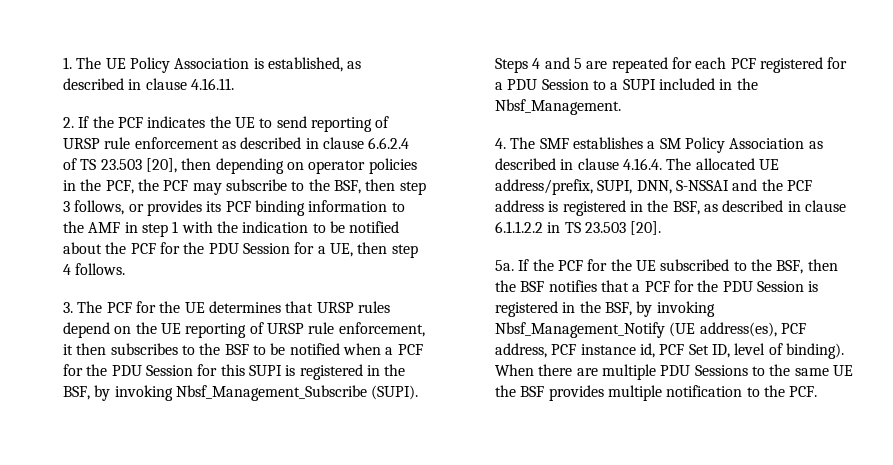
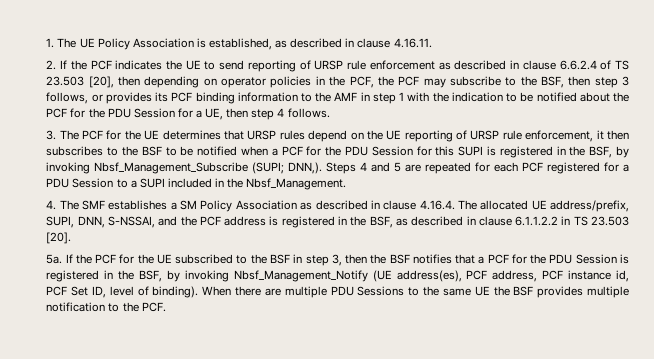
- 3. The PCF for the UE determines that URSP rules depend on the UE reporting of URSP rule enforcement, it then subscribes to the BSF to be notified when a PCF for the PDU Session for this SUPI is registered in the BSF, by invoking Nbsf_Management_Subscribe (SUPI).
+ 3. The PCF for the UE determines that URSP rules depend on the UE reporting of URSP rule enforcement, it then subscribes to the BSF to be notified when a PCF for the PDU Session for this SUPI is registered in the BSF, by invoking Nbsf_Management_Subscribe (SUPI; DNN,).
- 4. The SMF establishes a SM Policy Association as described in clause 4.16.4. The allocated UE address/prefix, SUPI, DNN, S-NSSAI and the PCF address is registered in the BSF, as described in clause 6.1.1.2.2 in TS 23.503 [20].
+ 4. The SMF establishes a SM Policy Association as described in clause 4.16.4. The allocated UE address/prefix, SUPI, DNN, S-NSSAI, and the PCF address is registered in the BSF, as described in clause 6.1.1.2.2 in TS 23.503 [20].
- If the PCF for the UE subscribed to the BSF, then the BSF notifies that a PCF for the PDU Session is registered in the BSF, by invoking Nbsf_Management_Notify (UE address(es), PCF address, PCF instance id, PCF Set ID, level of binding).
+ If the PCF for the UE subscribed to the BSF in step 3, then the BSF notifies that a PCF for the PDU Session is registered in the BSF, by invoking Nbsf_Management_Notify (UE address(es), PCF address, PCF instance id, PCF Set ID, level of binding).

